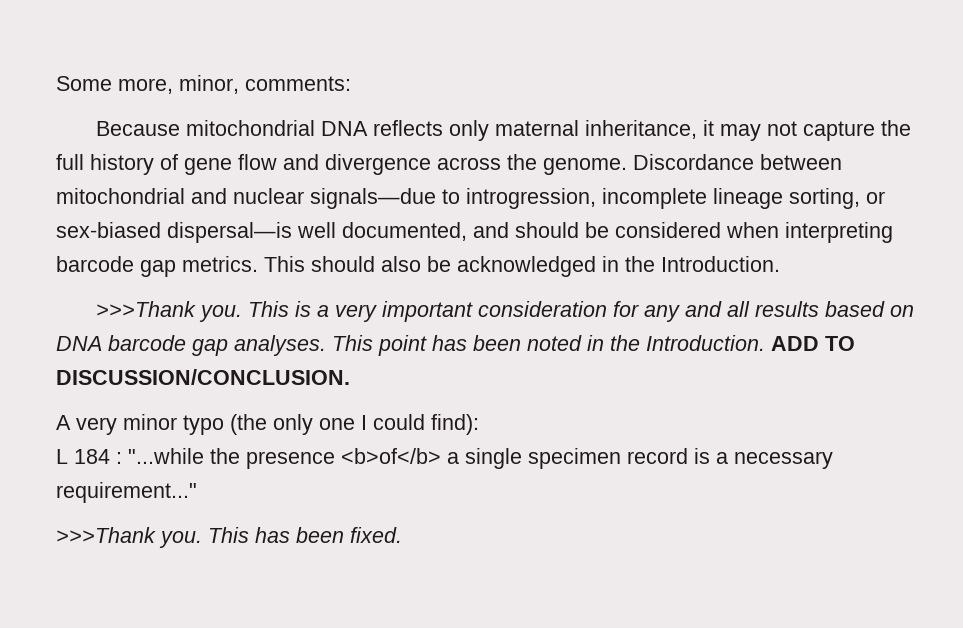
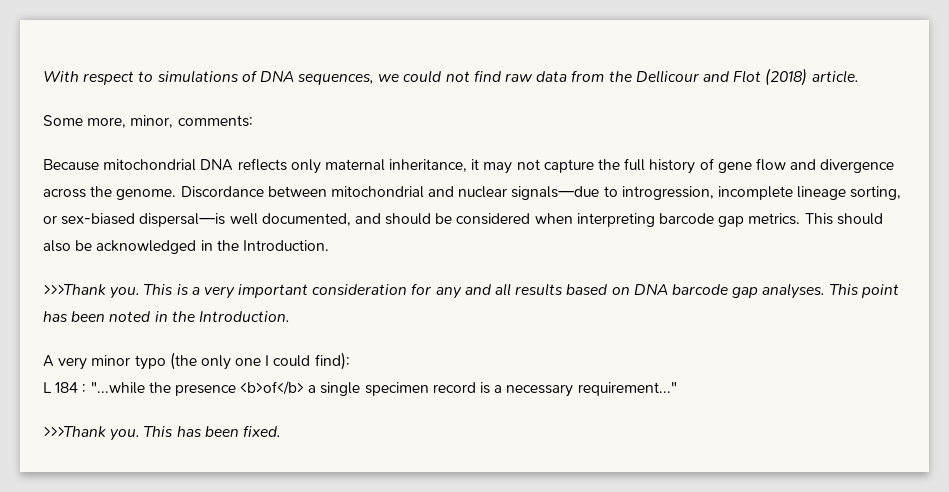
+ With respect to simulations of DNA sequences, we could not find raw data from the Dellicour and Flot (2018) article.
- ADD TO DISCUSSION/CONCLUSION.

